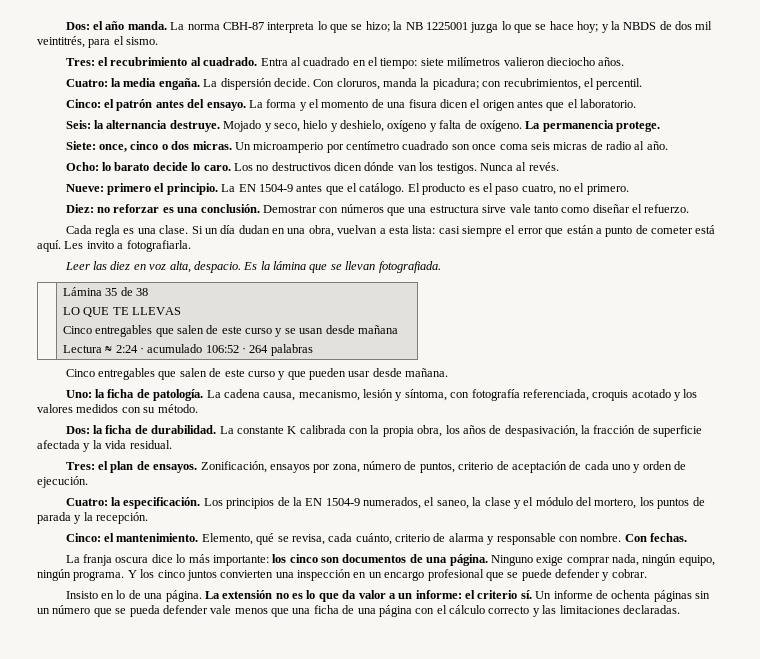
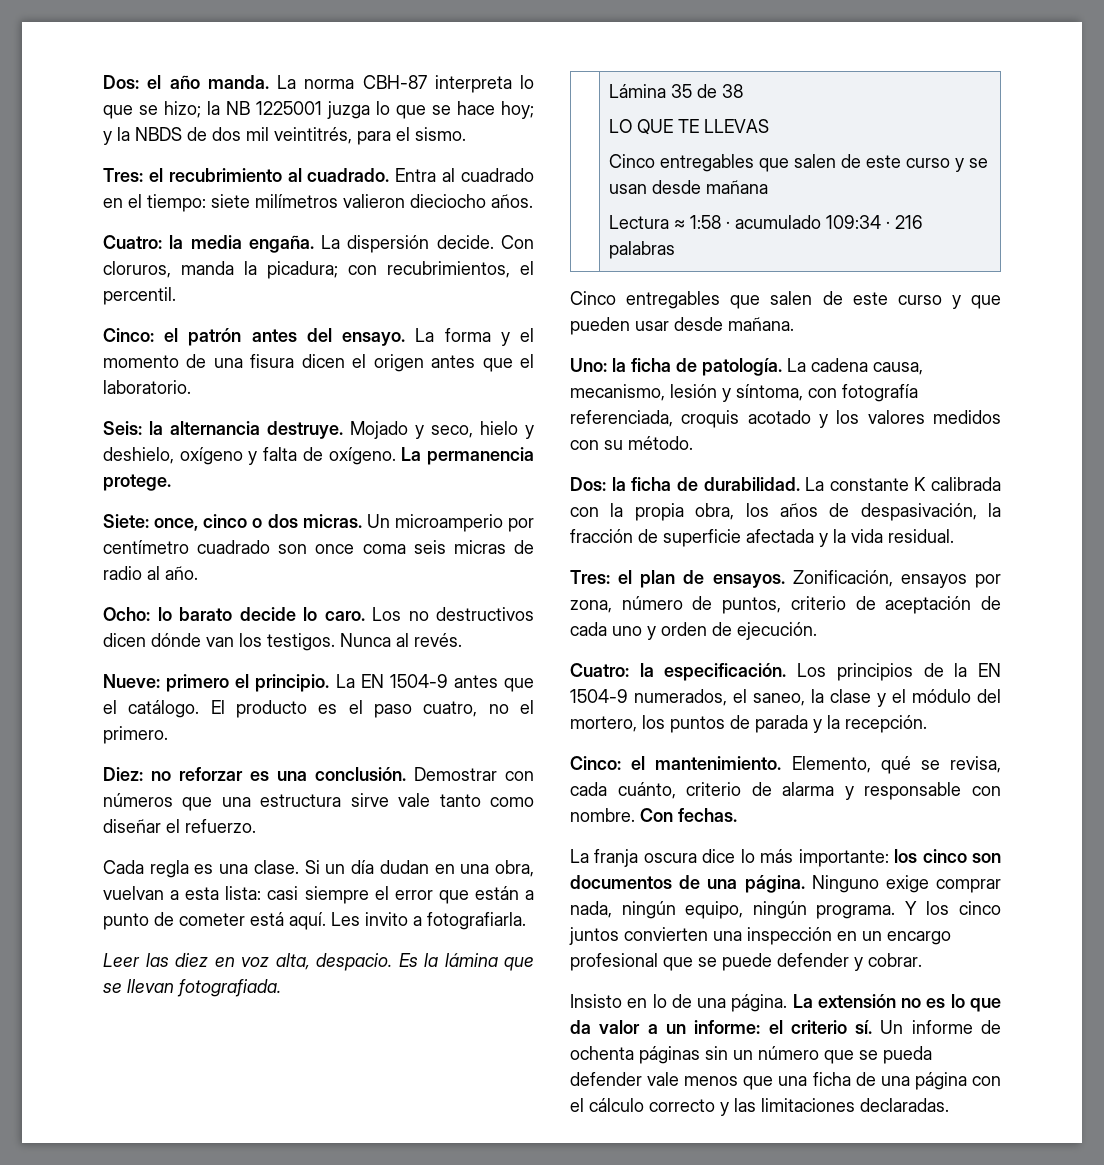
  | Lámina 35 de 38
  LO QUE TE LLEVAS
  Cinco entregables que salen de este curso y se usan desde mañana
- Lectura ≈ 2:24 · acumulado 106:52 · 264 palabras
+ Lectura ≈ 1:58 · acumulado 109:34 · 216 palabras

